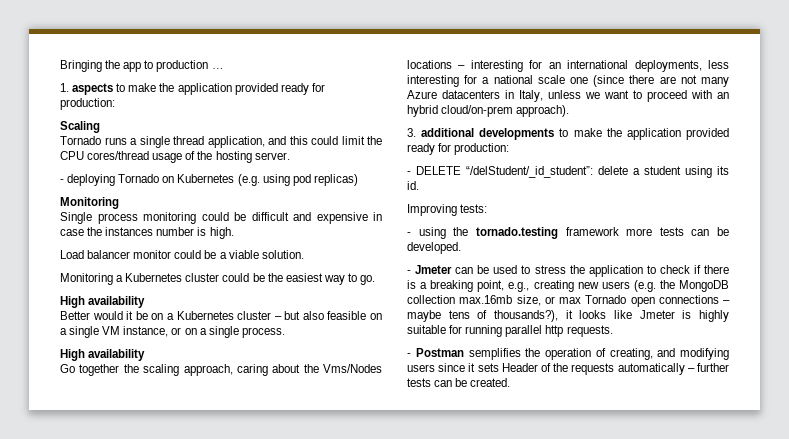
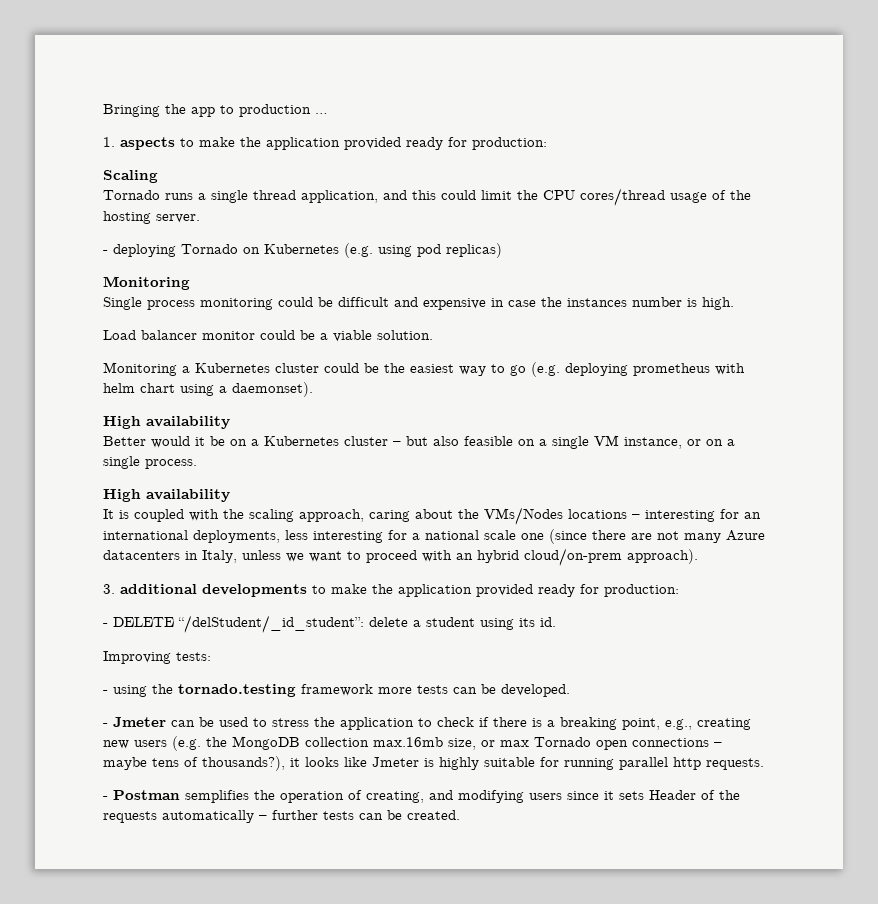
- Monitoring a Kubernetes cluster could be the easiest way to go.
+ Monitoring a Kubernetes cluster could be the easiest way to go (e.g. deploying prometheus with helm chart using a daemonset).
- Go together the scaling approach, caring about the Vms/Nodes locations – interesting for an international deployments, less interesting for a national scale one (since there are not many Azure datacenters in Italy, unless we want to proceed with an hybrid cloud/on-prem approach).
+ It is coupled with the scaling approach, caring about the VMs/Nodes locations – interesting for an international deployments, less interesting for a national scale one (since there are not many Azure datacenters in Italy, unless we want to proceed with an hybrid cloud/on-prem approach).

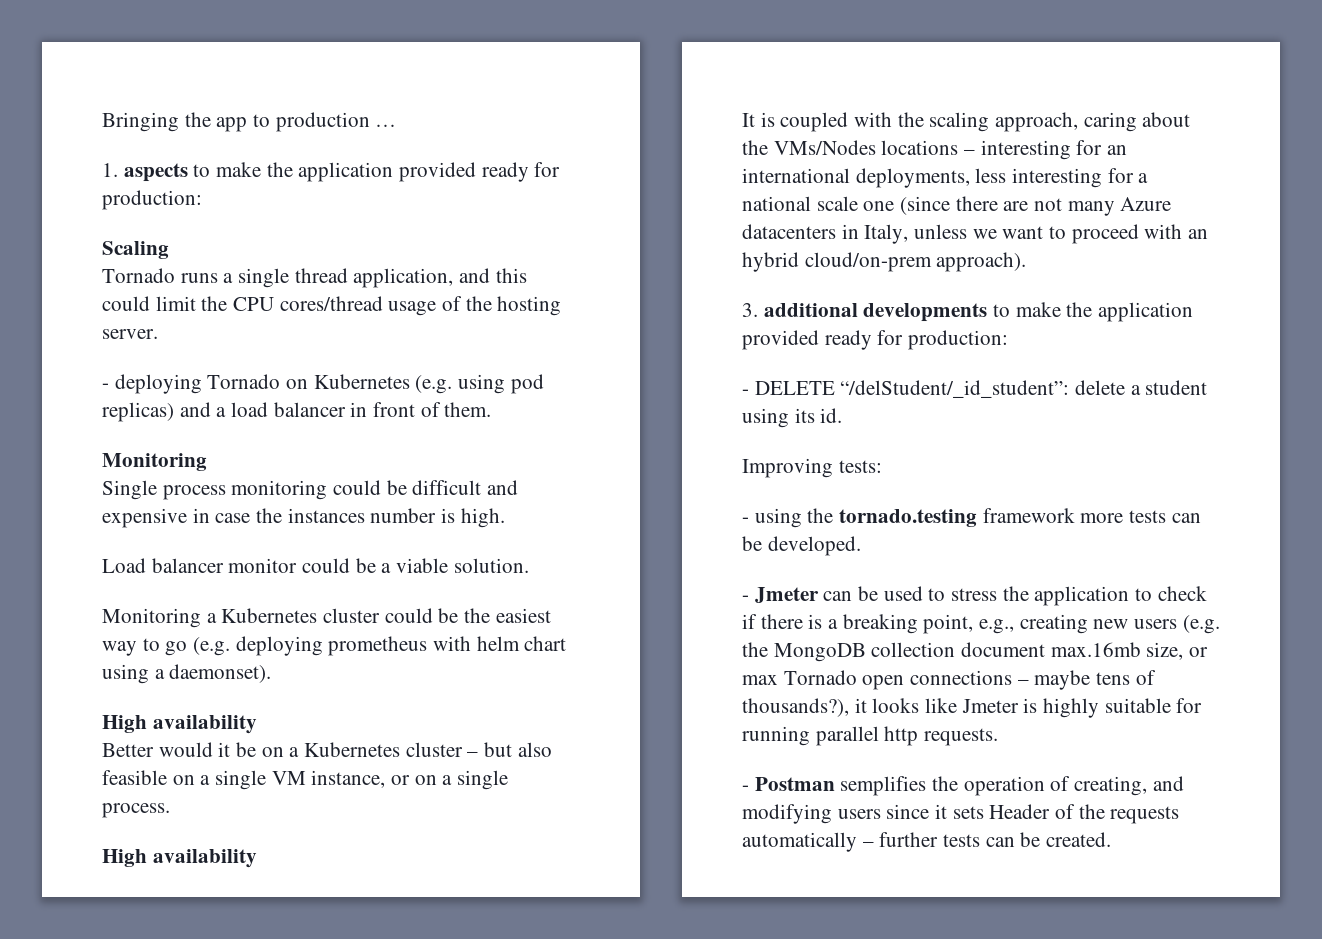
- - deploying Tornado on Kubernetes (e.g. using pod replicas)
+ - deploying Tornado on Kubernetes (e.g. using pod replicas) and a load balancer in front of them.
- - Jmeter can be used to stress the application to check if there is a breaking point, e.g., creating new users (e.g. the MongoDB collection max.16mb size, or max Tornado open connections – maybe tens of thousands?), it looks like Jmeter is highly suitable for running parallel http requests.
+ - Jmeter can be used to stress the application to check if there is a breaking point, e.g., creating new users (e.g. the MongoDB collection document max.16mb size, or max Tornado open connections – maybe tens of thousands?), it looks like Jmeter is highly suitable for running parallel http requests.

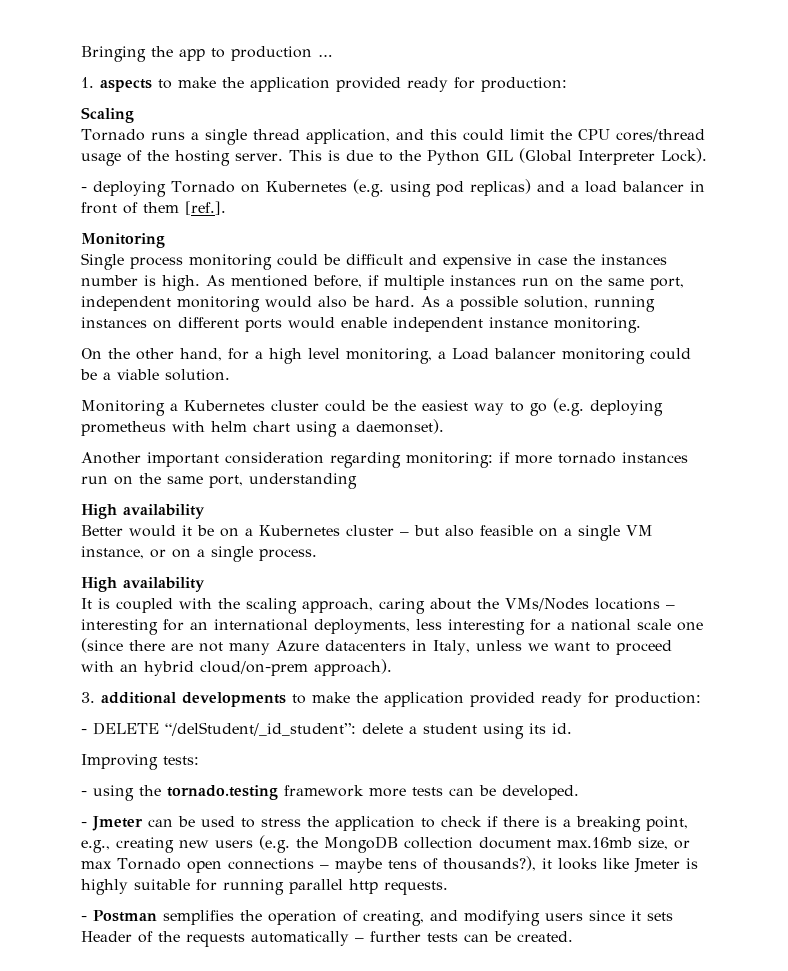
+ This is due to the Python GIL (Global Interpreter Lock).
- - deploying Tornado on Kubernetes (e.g. using pod replicas) and a load balancer in front of them.
+ - deploying Tornado on Kubernetes (e.g. using pod replicas) and a load balancer in front of them [ref.].
- Single process monitoring could be difficult and expensive in case the instances number is high.
- Load balancer monitor could be a viable solution.
+ Single process monitoring could be difficult and expensive in case the instances number is high. As mentioned before, if multiple instances run on the same port, independent monitoring would also be hard. As a possible solution, running instances on different ports would enable independent instance monitoring.
+ On the other hand, for a high level monitoring, a Load balancer monitoring could be a viable solution.
+ Another important consideration regarding monitoring: if more tornado instances run on the same port, understanding

